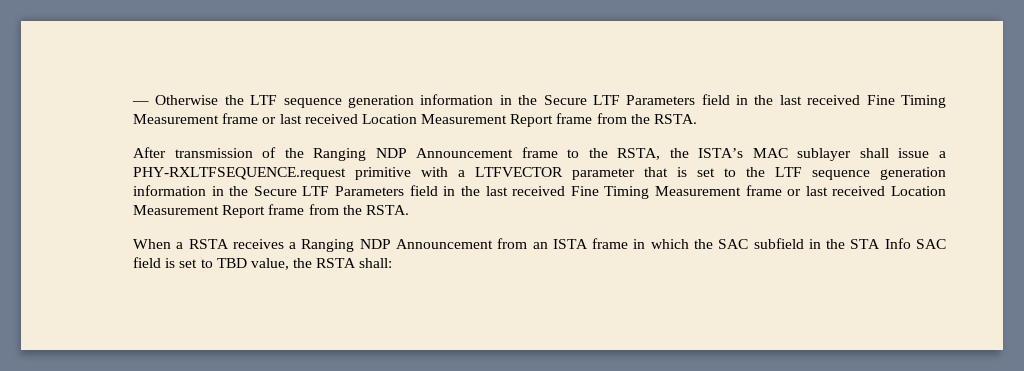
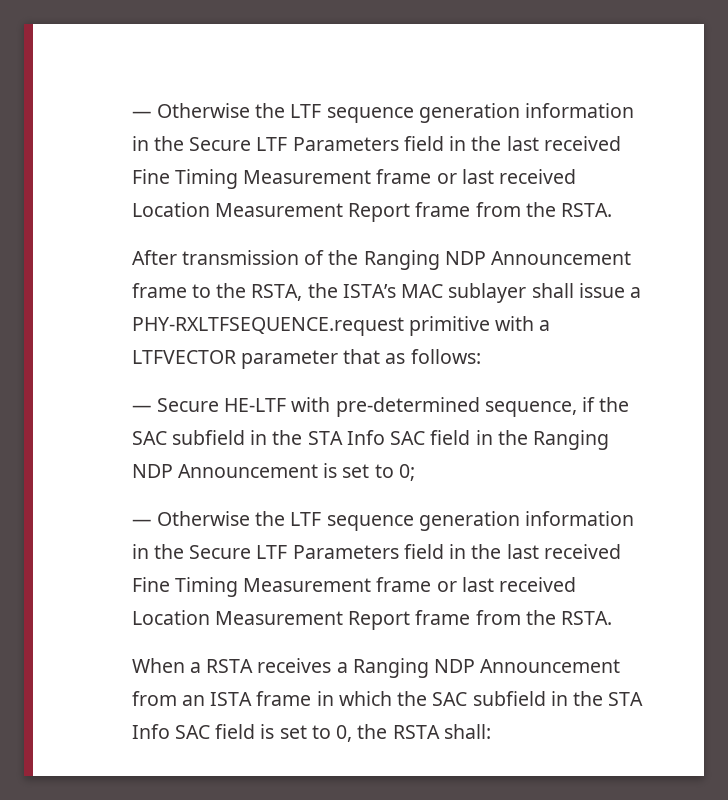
- After transmission of the Ranging NDP Announcement frame to the RSTA, the ISTA’s MAC sublayer shall issue a PHY-RXLTFSEQUENCE.request primitive with a LTFVECTOR parameter that is set to the LTF sequence generation information in the Secure LTF Parameters field in the last received Fine Timing Measurement frame or last received Location Measurement Report frame from the RSTA.
+ After transmission of the Ranging NDP Announcement frame to the RSTA, the ISTA’s MAC sublayer shall issue a PHY-RXLTFSEQUENCE.request primitive with a LTFVECTOR parameter that as follows:
+ — Secure HE-LTF with pre-determined sequence, if the SAC subfield in the STA Info SAC field in the Ranging NDP Announcement is set to 0;
+ — Otherwise the LTF sequence generation information in the Secure LTF Parameters field in the last received Fine Timing Measurement frame or last received Location Measurement Report frame from the RSTA.
- When a RSTA receives a Ranging NDP Announcement from an ISTA frame in which the SAC subfield in the STA Info SAC field is set to TBD value, the RSTA shall:
+ When a RSTA receives a Ranging NDP Announcement from an ISTA frame in which the SAC subfield in the STA Info SAC field is set to 0, the RSTA shall:

